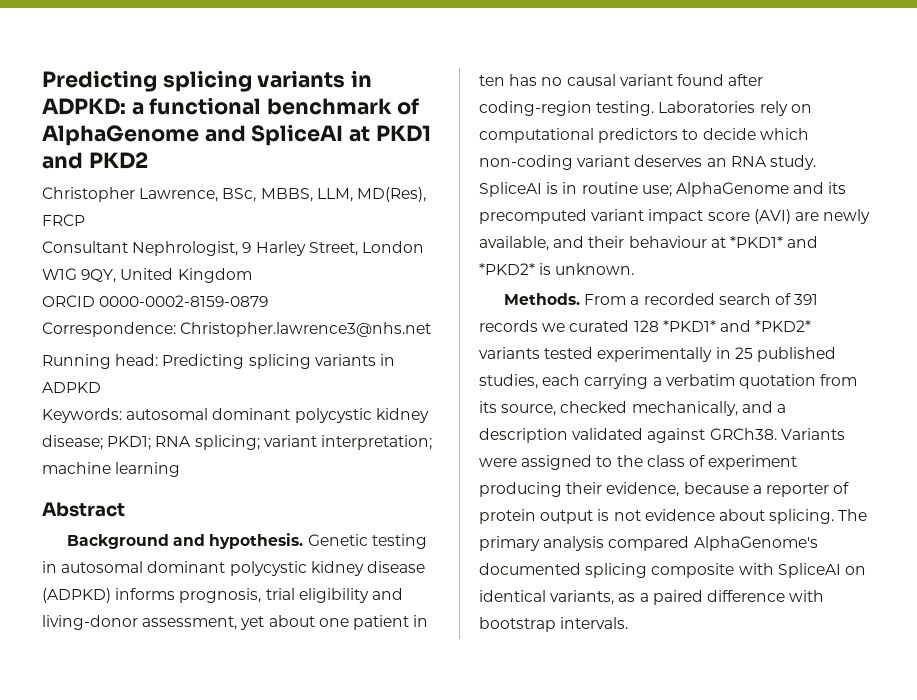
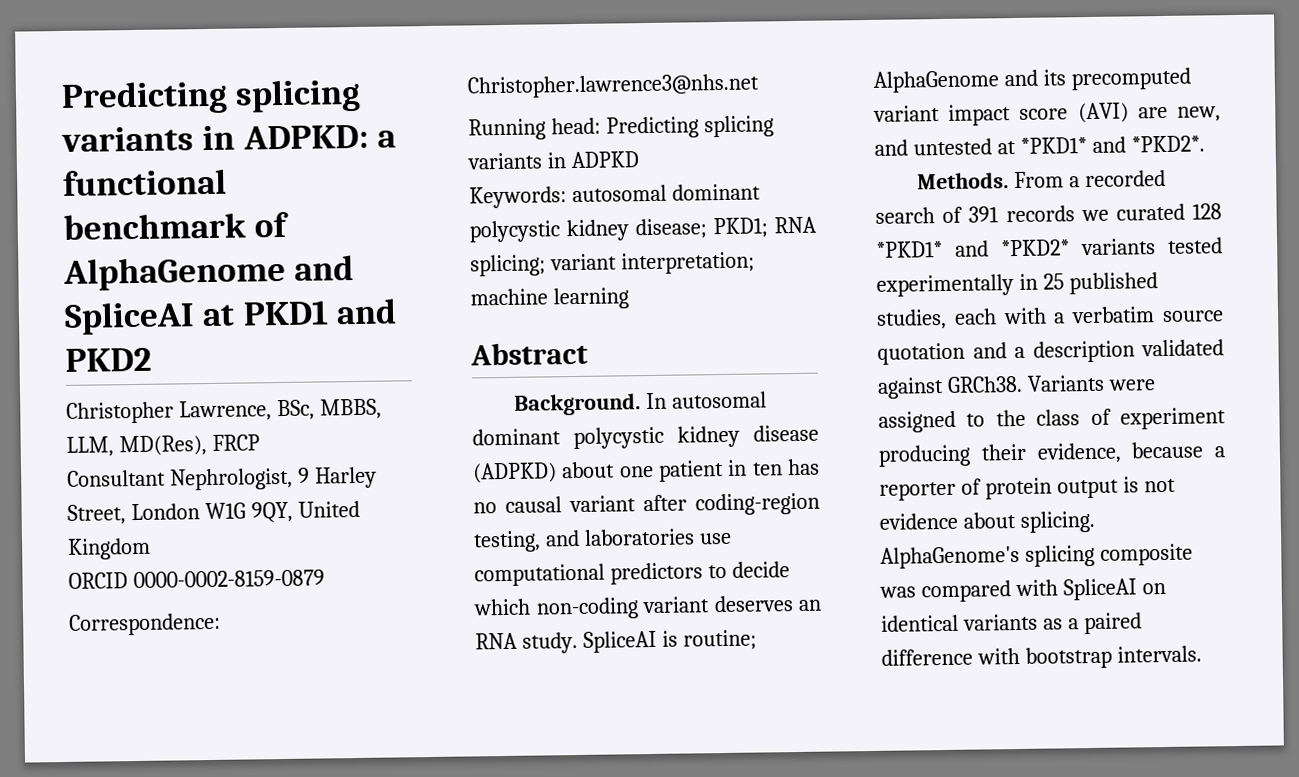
- Background and hypothesis. Genetic testing in autosomal dominant polycystic kidney disease (ADPKD) informs prognosis, trial eligibility and living-donor assessment, yet about one patient in ten has no causal variant found after coding-region testing. Laboratories rely on computational predictors to decide which non-coding variant deserves an RNA study.
+ Background. In autosomal dominant polycystic kidney disease (ADPKD) about one patient in ten has no causal variant after coding-region testing, and laboratories use computational predictors to decide which non-coding variant deserves an RNA study.
- SpliceAI is in routine use; AlphaGenome and its precomputed variant impact score (AVI) are newly available, and their behaviour at *PKD1* and *PKD2* is unknown.
+ SpliceAI is routine; AlphaGenome and its precomputed variant impact score (AVI) are new, and untested at *PKD1* and *PKD2*.
- From a recorded search of 391 records we curated 128 *PKD1* and *PKD2* variants tested experimentally in 25 published studies, each carrying a verbatim quotation from its source, checked mechanically, and a description validated against GRCh38.
+ From a recorded search of 391 records we curated 128 *PKD1* and *PKD2* variants tested experimentally in 25 published studies, each with a verbatim source quotation and a description validated against GRCh38.
- The primary analysis compared AlphaGenome's documented splicing composite with SpliceAI on identical variants, as a paired difference with bootstrap intervals.
+ AlphaGenome's splicing composite was compared with SpliceAI on identical variants as a paired difference with bootstrap intervals.

